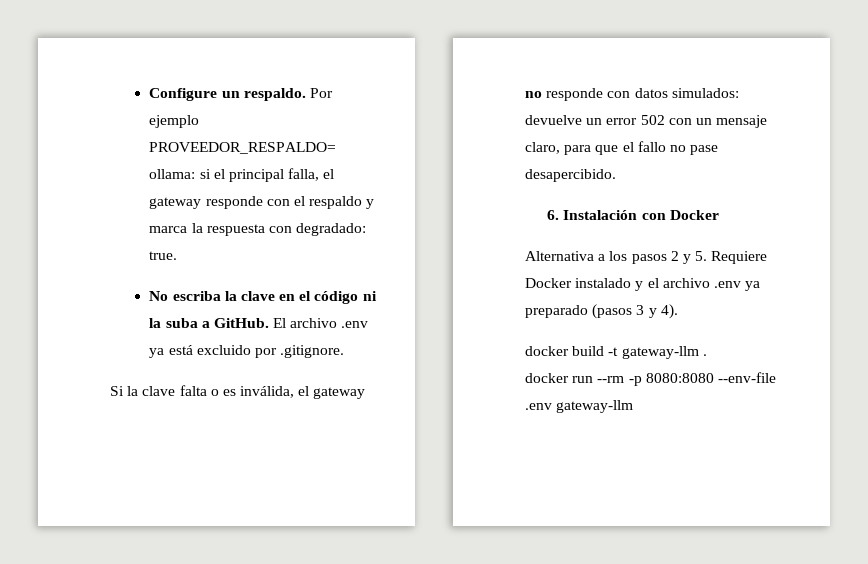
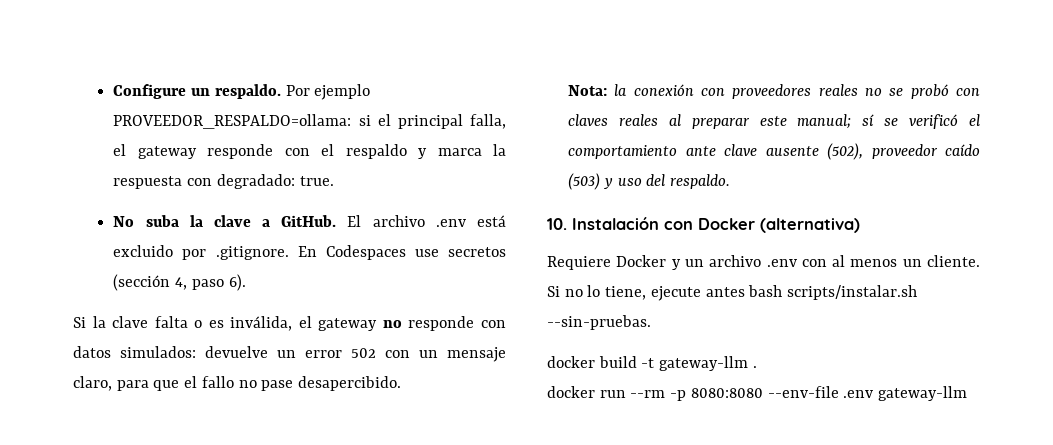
- No escriba la clave en el código ni la suba a GitHub.
+ No suba la clave a GitHub.
- El archivo .env ya está excluido por .gitignore.
+ El archivo .env está excluido por .gitignore. En Codespaces use secretos (sección 4, paso 6).
- 6. Instalación con Docker
- Alternativa a los pasos 2 y 5. Requiere Docker instalado y el archivo .env ya preparado (pasos 3 y 4).
+ Nota: la conexión con proveedores reales no se probó con claves reales al preparar este manual; sí se verificó el comportamiento ante clave ausente (502), proveedor caído (503) y uso del respaldo.
+ 10. Instalación con Docker (alternativa)
+ Requiere Docker y un archivo .env con al menos un cliente. Si no lo tiene, ejecute antes bash scripts/instalar.sh --sin-pruebas.

